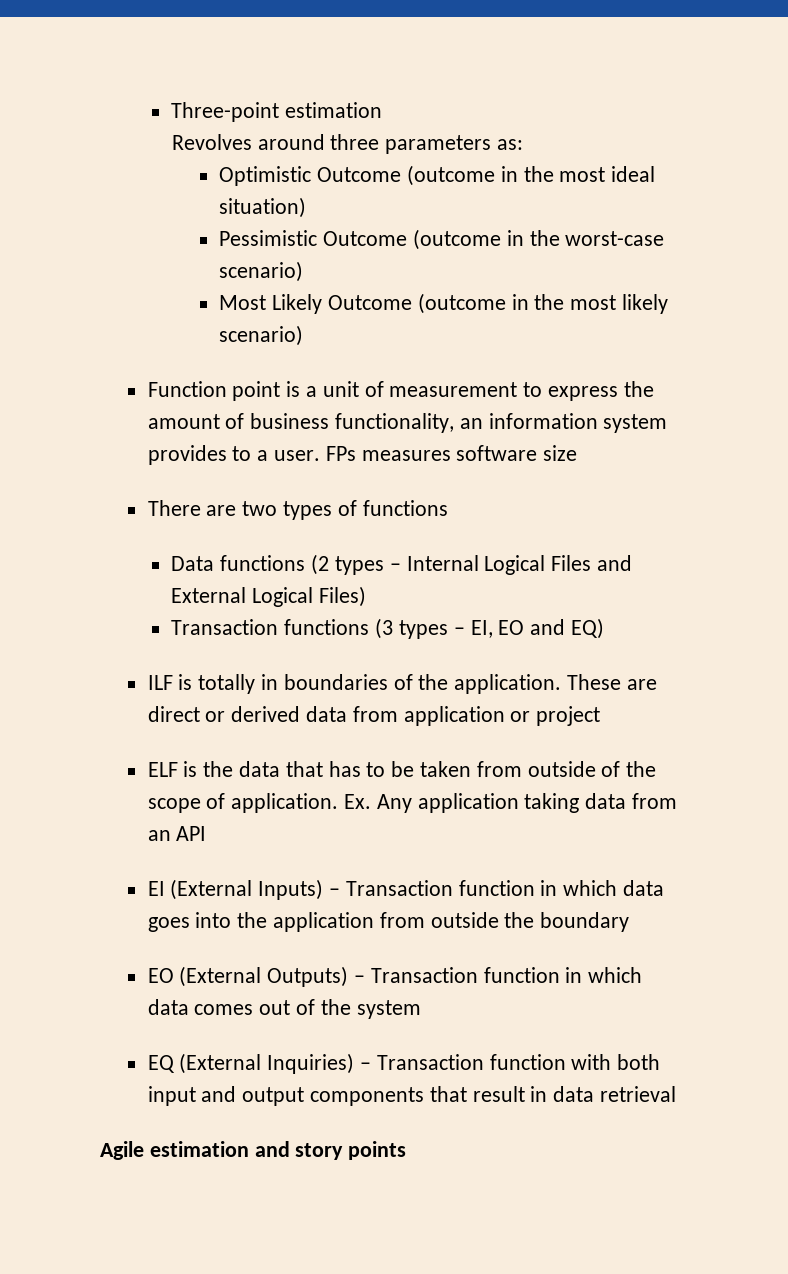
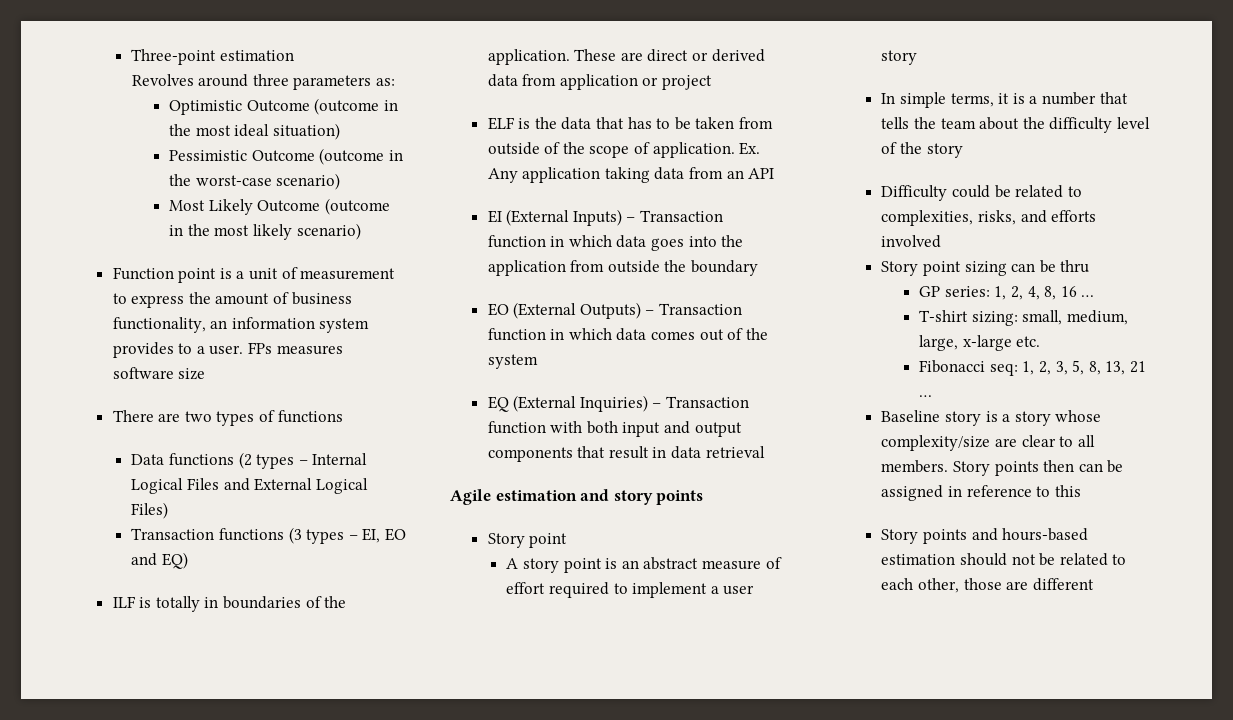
  Agile estimation and story points
+ Story point
+ A story point is an abstract measure of effort required to implement a user story
+ In simple terms, it is a number that tells the team about the difficulty level of the story
+ Difficulty could be related to complexities, risks, and efforts involved
+ Story point sizing can be thru
+ GP series: 1, 2, 4, 8, 16 …
+ T-shirt sizing: small, medium, large, x-large etc.
+ Fibonacci seq: 1, 2, 3, 5, 8, 13, 21 …
+ Baseline story is a story whose complexity/size are clear to all members. Story points then can be assigned in reference to this
+ Story points and hours-based estimation should not be related to each other, those are different

